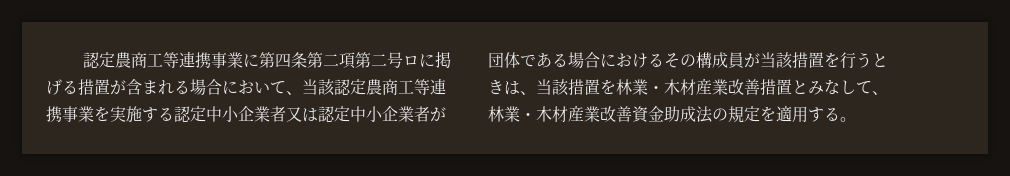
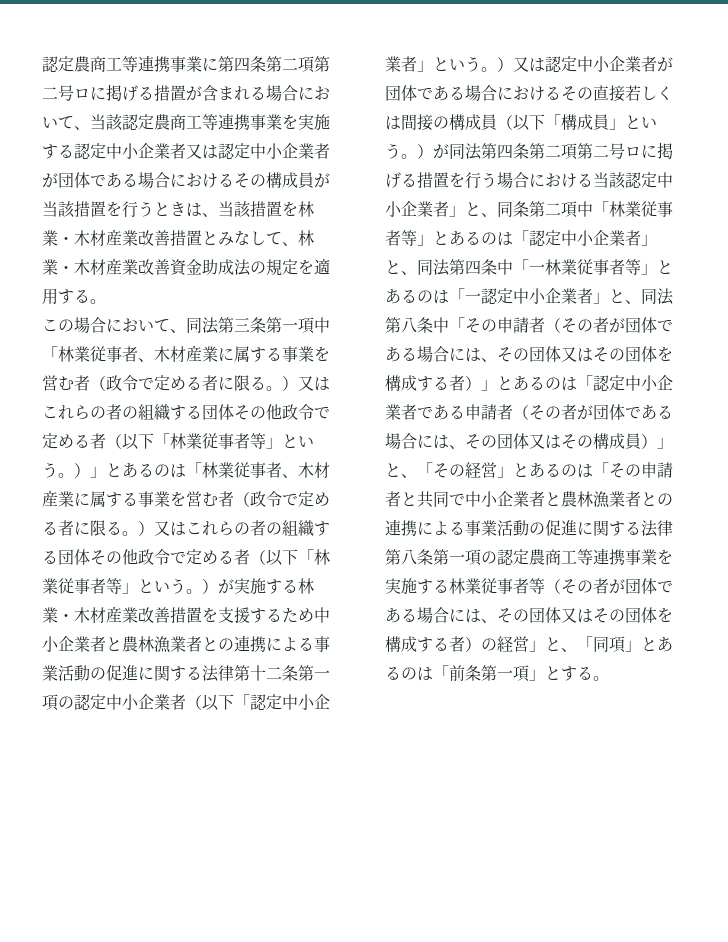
+ この場合において、同法第三条第一項中「林業従事者、木材産業に属する事業を営む者（政令で定める者に限る。）又はこれらの者の組織する団体その他政令で定める者（以下「林業従事者等」という。）」とあるのは「林業従事者、木材産業に属する事業を営む者（政令で定める者に限る。）又はこれらの者の組織する団体その他政令で定める者（以下「林業従事者等」という。）が実施する林業・木材産業改善措置を支援するため中小企業者と農林漁業者との連携による事業活動の促進に関する法律第十二条第一項の認定中小企業者（以下「認定中小企業者」という。）又は認定中小企業者が団体である場合におけるその直接若しくは間接の構成員（以下「構成員」という。）が同法第四条第二項第二号ロに掲げる措置を行う場合における当該認定中小企業者」と、同条第二項中「林業従事者等」とあるのは「認定中小企業者」と、同法第四条中「一林業従事者等」とあるのは「一認定中小企業者」と、同法第八条中「その申請者（その者が団体である場合には、その団体又はその団体を構成する者）」とあるのは「認定中小企業者である申請者（その者が団体である場合には、その団体又はその構成員）」と、「その経営」とあるのは「その申請者と共同で中小企業者と農林漁業者との連携による事業活動の促進に関する法律第八条第一項の認定農商工等連携事業を実施する林業従事者等（その者が団体である場合には、その団体又はその団体を構成する者）の経営」と、「同項」とあるのは「前条第一項」とする。

